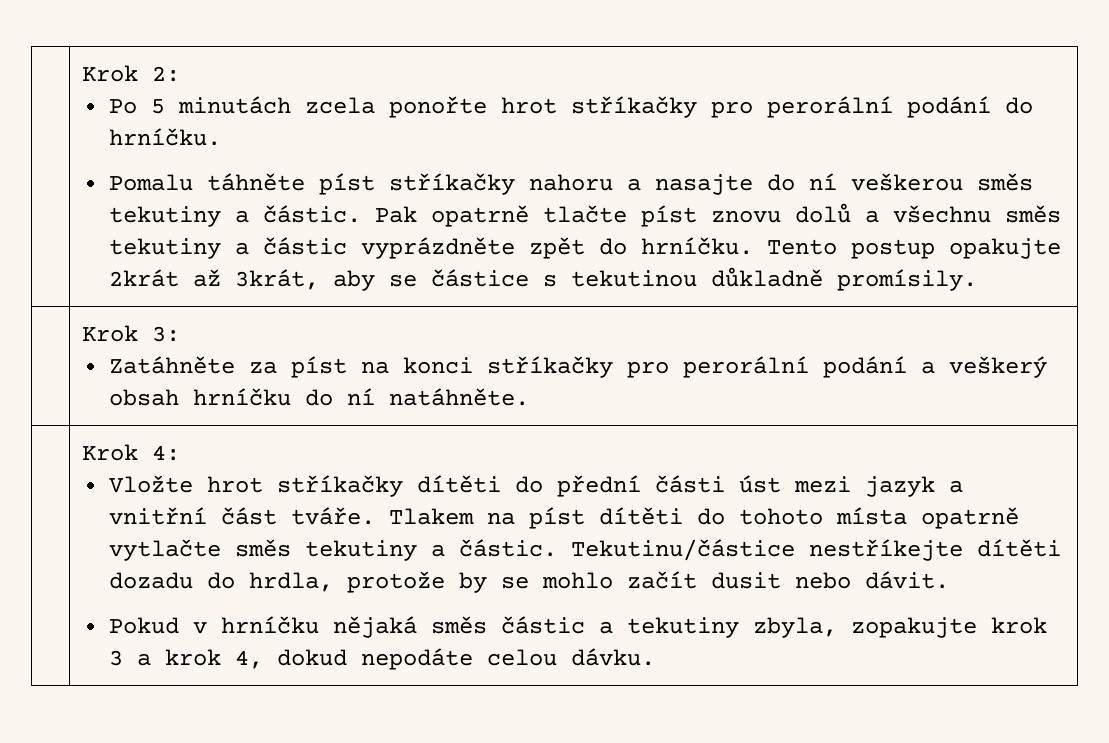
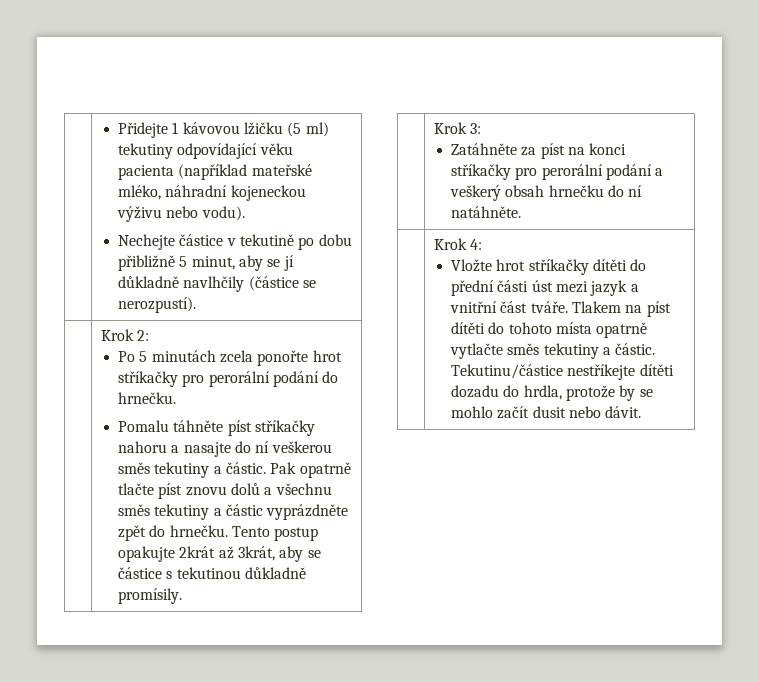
+ Přidejte 1 kávovou lžičku (5 ml) tekutiny odpovídající věku pacienta (například mateřské mléko, náhradní kojeneckou výživu nebo vodu).
+ Nechejte částice v tekutině po dobu přibližně 5 minut, aby se jí důkladně navlhčily (částice se nerozpustí).
- Po 5 minutách zcela ponořte hrot stříkačky pro perorální podání do hrníčku.
+ Po 5 minutách zcela ponořte hrot stříkačky pro perorální podání do hrnečku.
- Pak opatrně tlačte píst znovu dolů a všechnu směs tekutiny a částic vyprázdněte zpět do hrníčku.
+ Pak opatrně tlačte píst znovu dolů a všechnu směs tekutiny a částic vyprázdněte zpět do hrnečku.
  | Krok 3:
- Zatáhněte za píst na konci stříkačky pro perorální podání a veškerý obsah hrníčku do ní natáhněte.
+ Zatáhněte za píst na konci stříkačky pro perorální podání a veškerý obsah hrnečku do ní natáhněte.
- Pokud v hrníčku nějaká směs částic a tekutiny zbyla, zopakujte krok 3 a krok 4, dokud nepodáte celou dávku.

